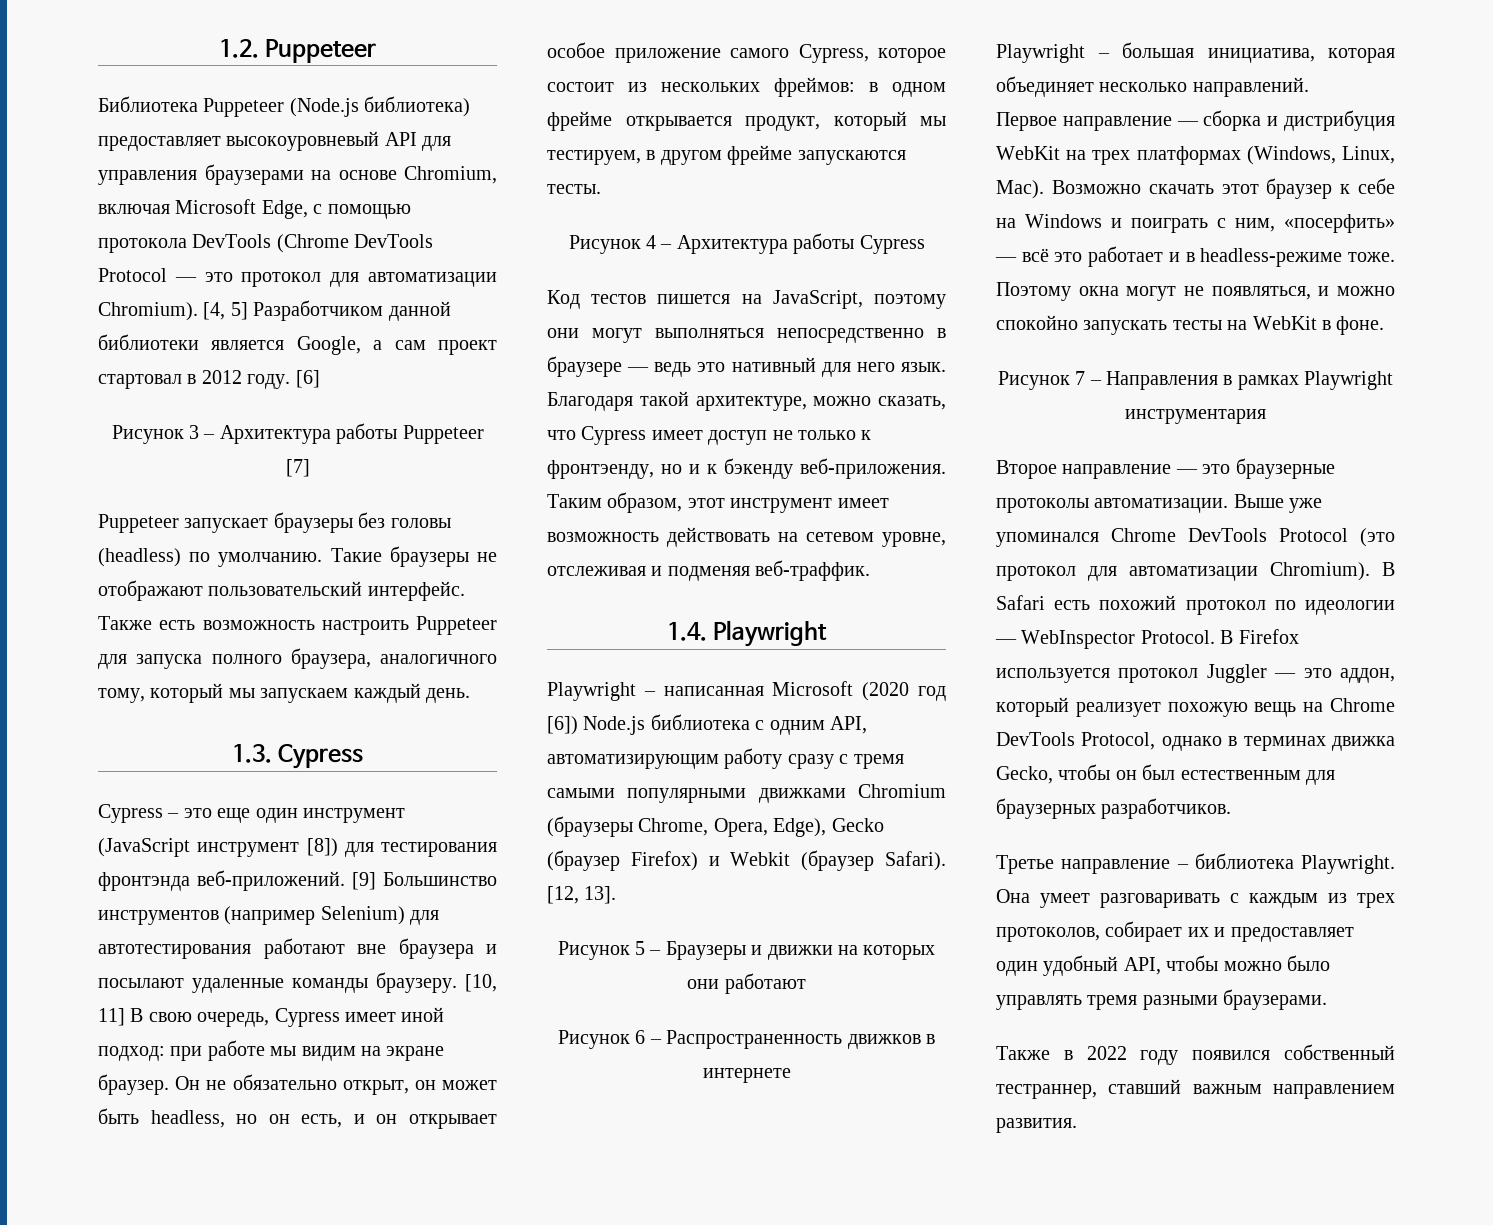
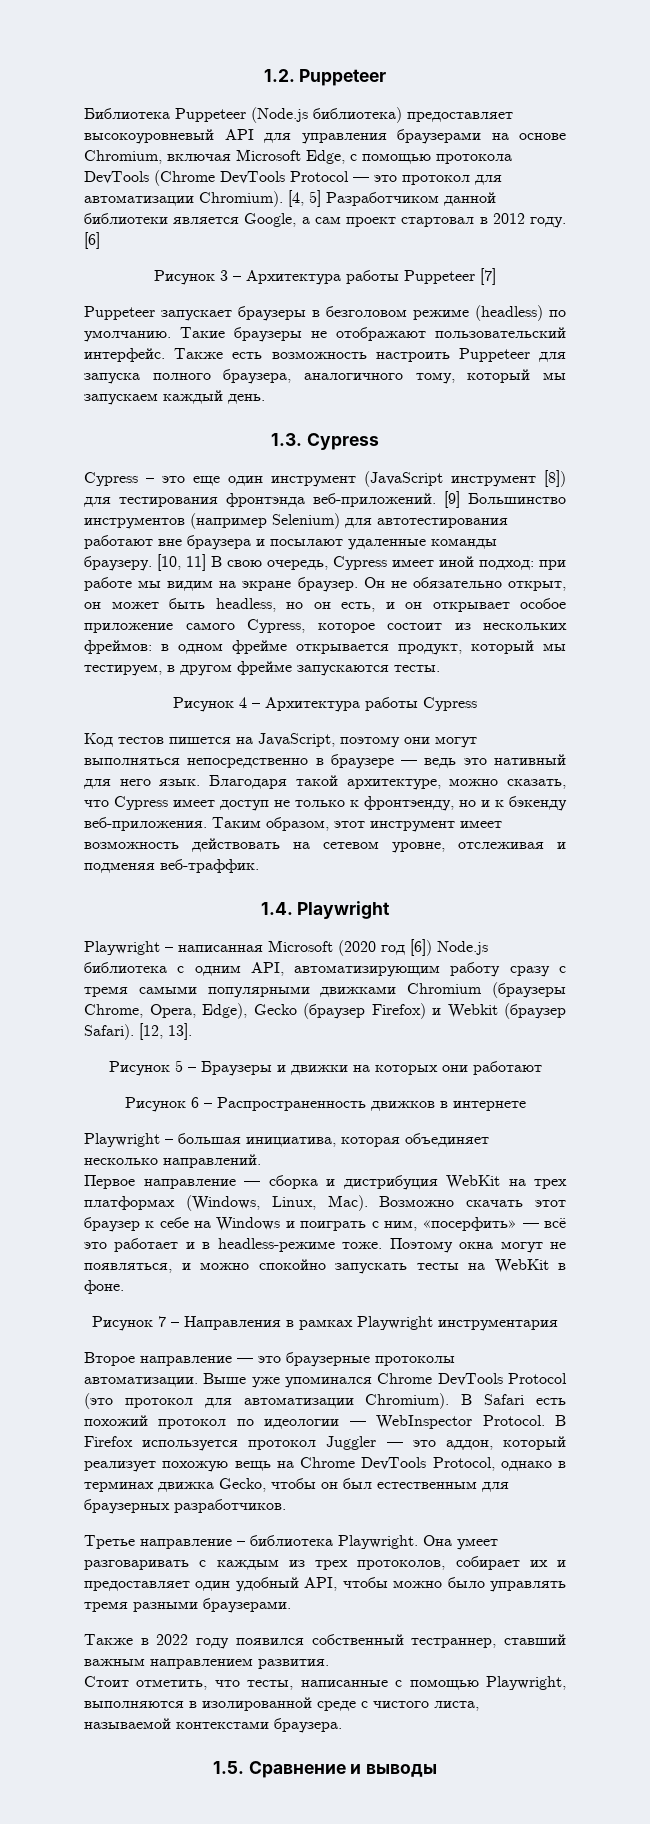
- Puppeteer запускает браузеры без головы (headless) по умолчанию.
+ Puppeteer запускает браузеры в безголовом режиме (headless) по умолчанию.
+ Стоит отметить, что тесты, написанные с помощью Playwright, выполняются в изолированной среде с чистого листа, называемой контекстами браузера.
+ 1.5. Сравнение и выводы

